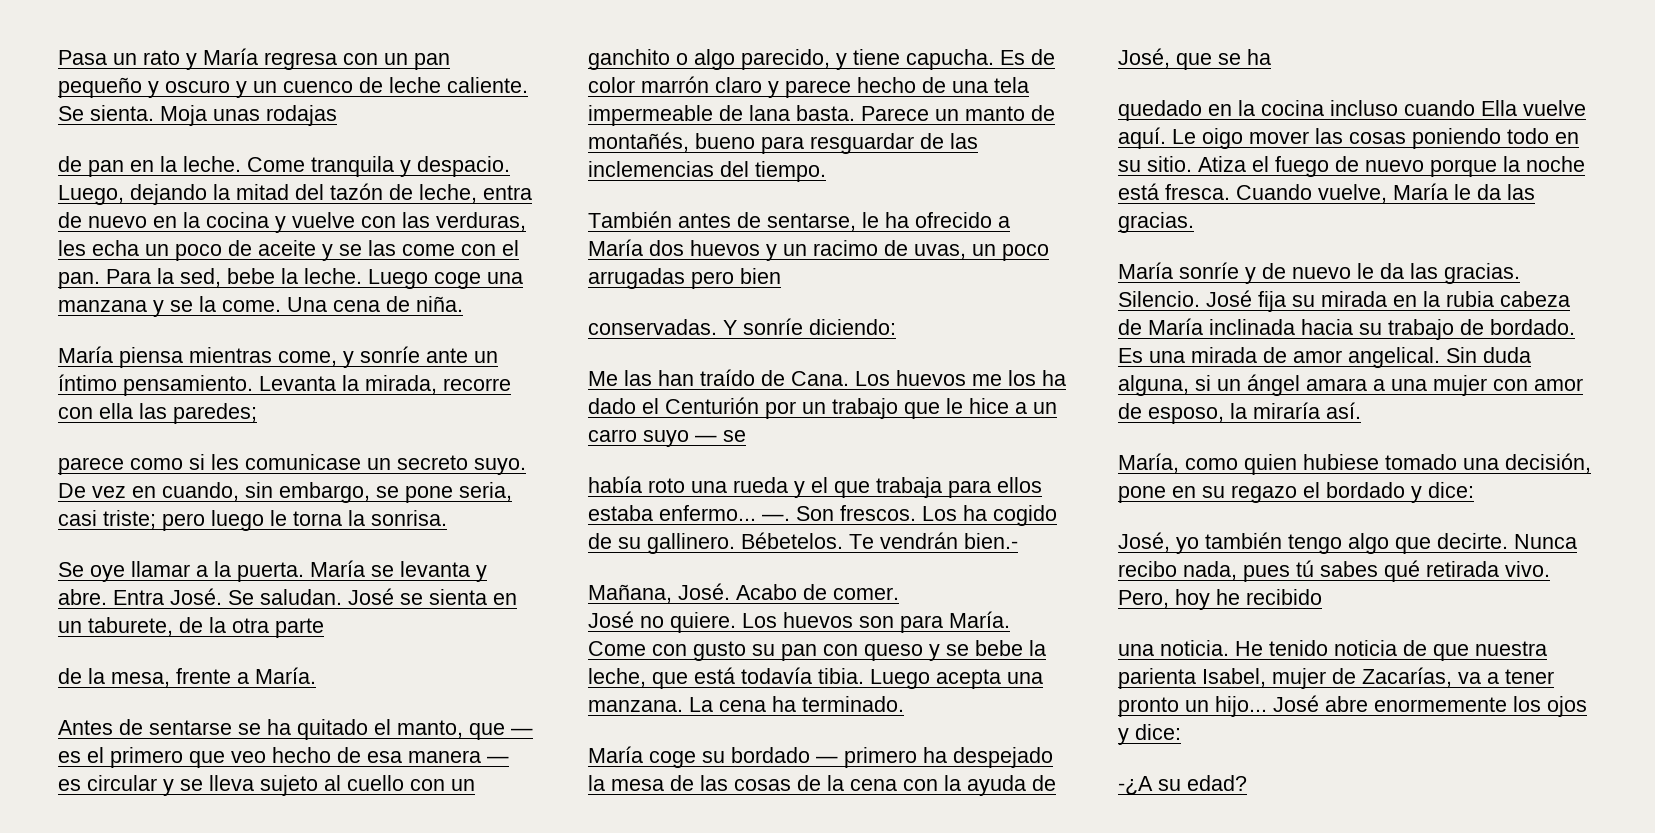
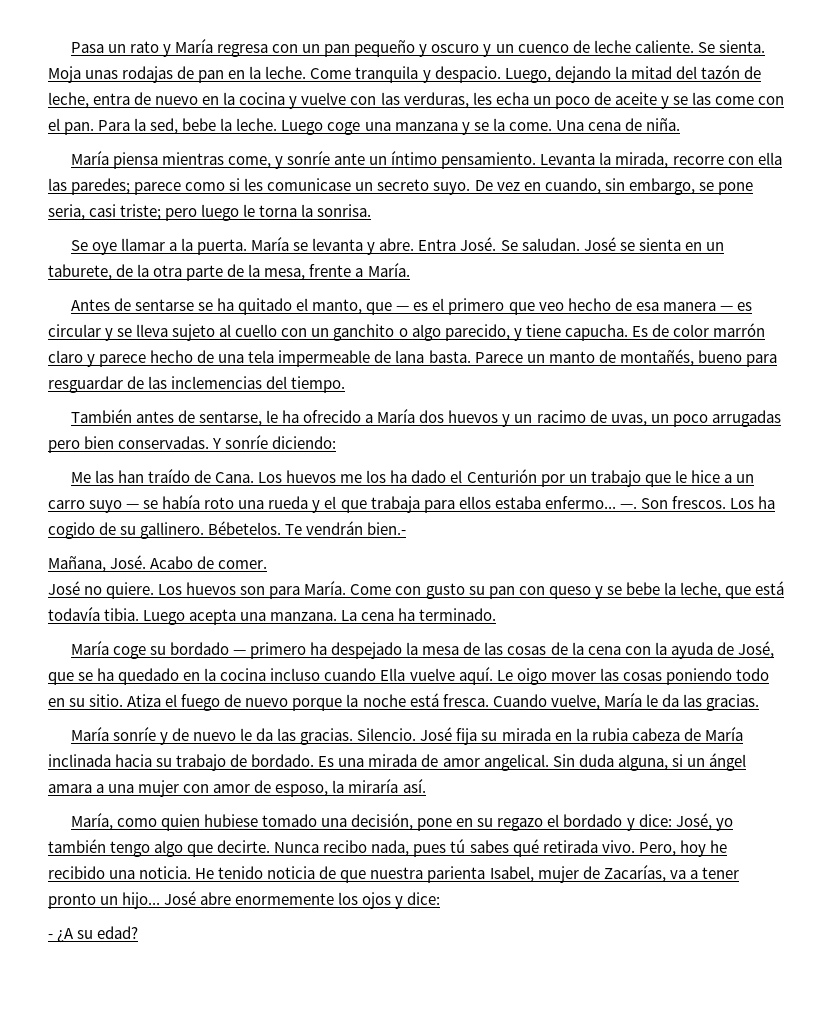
- Moja unas rodajas
- de pan en la leche.
+ Moja unas rodajas de pan en la leche.
- Levanta la mirada, recorre con ella las paredes;
- parece como si les comunicase un secreto suyo.
+ Levanta la mirada, recorre con ella las paredes; parece como si les comunicase un secreto suyo.
- José se sienta en un taburete, de la otra parte
- de la mesa, frente a María.
+ José se sienta en un taburete, de la otra parte de la mesa, frente a María.
- También antes de sentarse, le ha ofrecido a María dos huevos y un racimo de uvas, un poco arrugadas pero bien
- conservadas.
+ También antes de sentarse, le ha ofrecido a María dos huevos y un racimo de uvas, un poco arrugadas pero bien conservadas.
- Los huevos me los ha dado el Centurión por un trabajo que le hice a un carro suyo — se
- había roto una rueda y el que trabaja para ellos estaba enfermo...
+ Los huevos me los ha dado el Centurión por un trabajo que le hice a un carro suyo — se había roto una rueda y el que trabaja para ellos estaba enfermo...
- María coge su bordado — primero ha despejado la mesa de las cosas de la cena con la ayuda de José, que se ha
- quedado en la cocina incluso cuando Ella vuelve aquí.
+ María coge su bordado — primero ha despejado la mesa de las cosas de la cena con la ayuda de José, que se ha quedado en la cocina incluso cuando Ella vuelve aquí.
- María, como quien hubiese tomado una decisión, pone en su regazo el bordado y dice:
- José, yo también tengo algo que decirte.
+ María, como quien hubiese tomado una decisión, pone en su regazo el bordado y dice: José, yo también tengo algo que decirte.
- Pero, hoy he recibido
- una noticia.
+ Pero, hoy he recibido una noticia.
- -¿A su edad?
+ - ¿A su edad?

